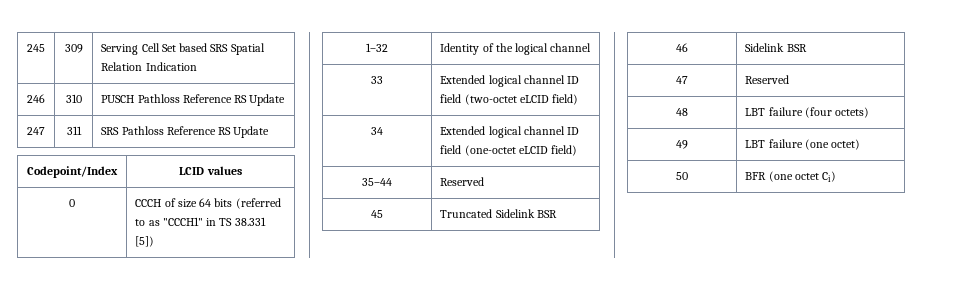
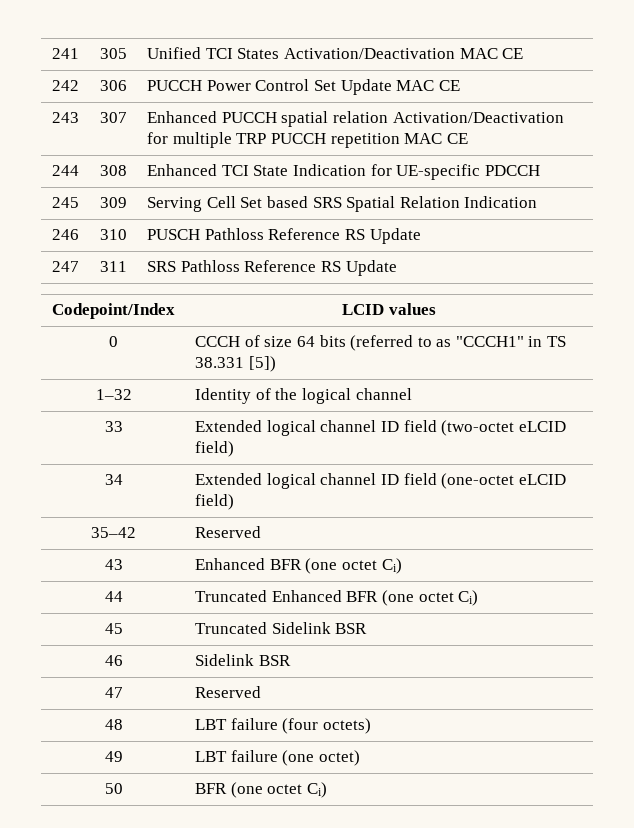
+ 241 | 305 | Unified TCI States Activation/Deactivation MAC CE
+ 242 | 306 | PUCCH Power Control Set Update MAC CE
+ 243 | 307 | Enhanced PUCCH spatial relation Activation/Deactivation for multiple TRP PUCCH repetition MAC CE
+ 244 | 308 | Enhanced TCI State Indication for UE-specific PDCCH
- 35–44 | Reserved
+ 35–42 | Reserved
+ 43 | Enhanced BFR (one octet Ci)
+ 44 | Truncated Enhanced BFR (one octet Ci)

